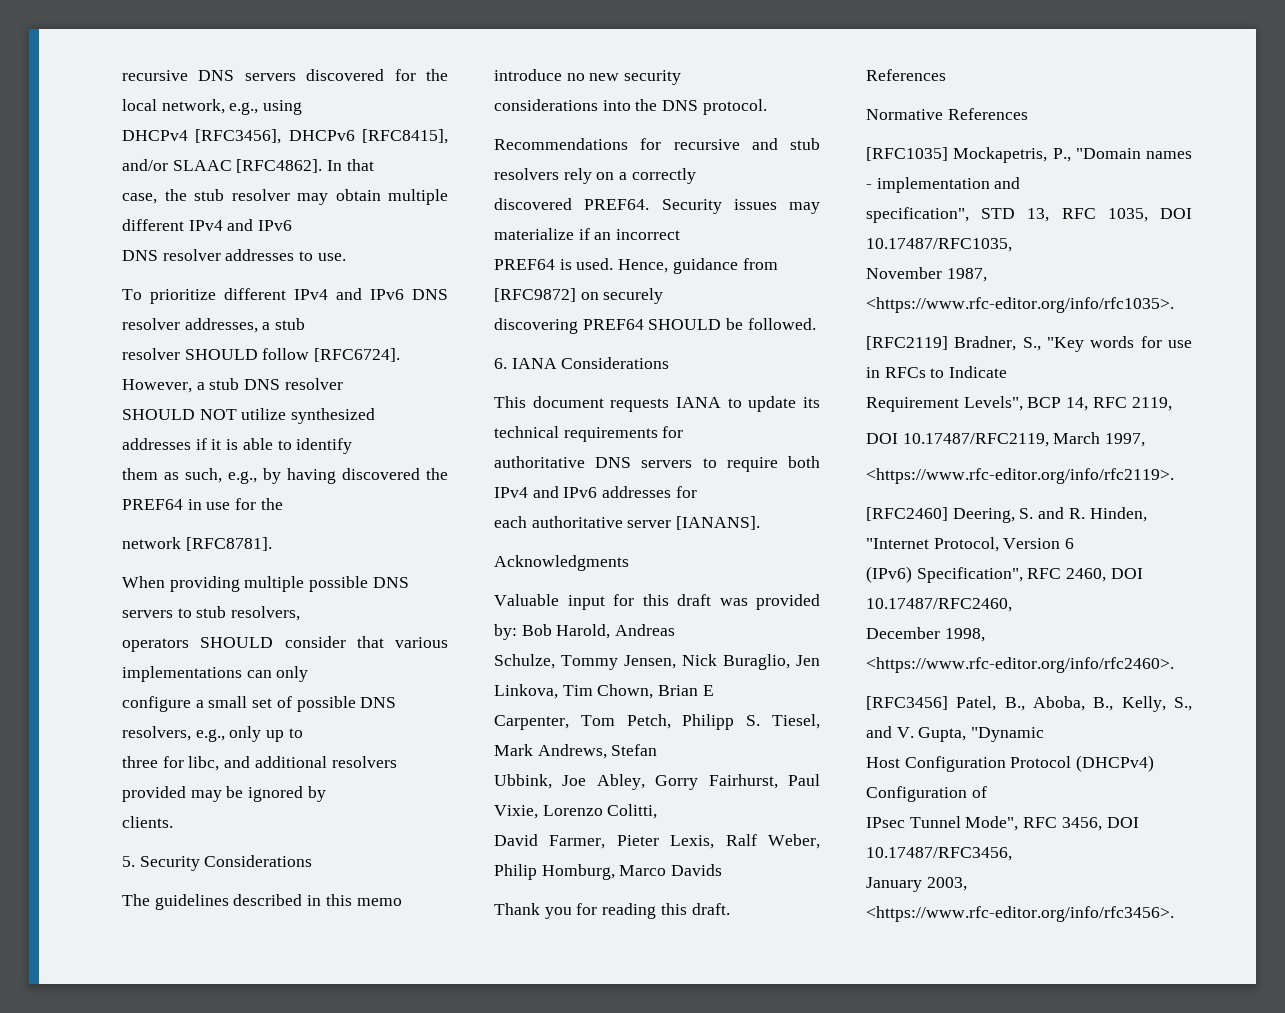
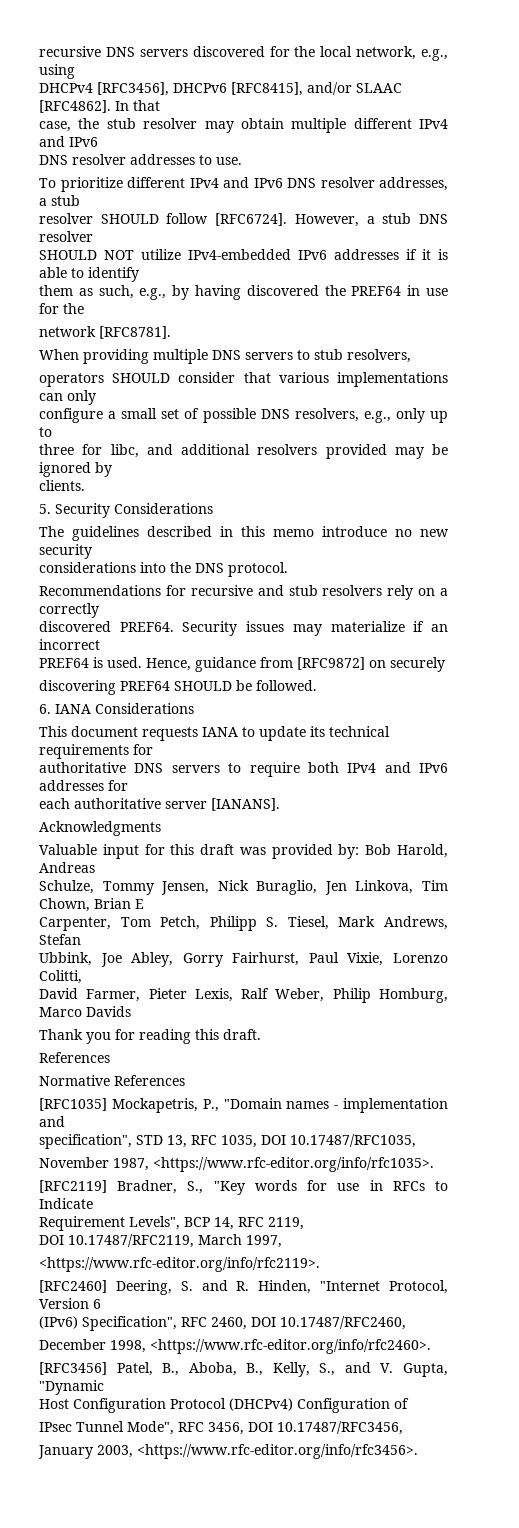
- SHOULD NOT utilize synthesized addresses if it is able to identify
+ SHOULD NOT utilize IPv4-embedded IPv6 addresses if it is able to identify
- When providing multiple possible DNS servers to stub resolvers,
+ When providing multiple DNS servers to stub resolvers,

